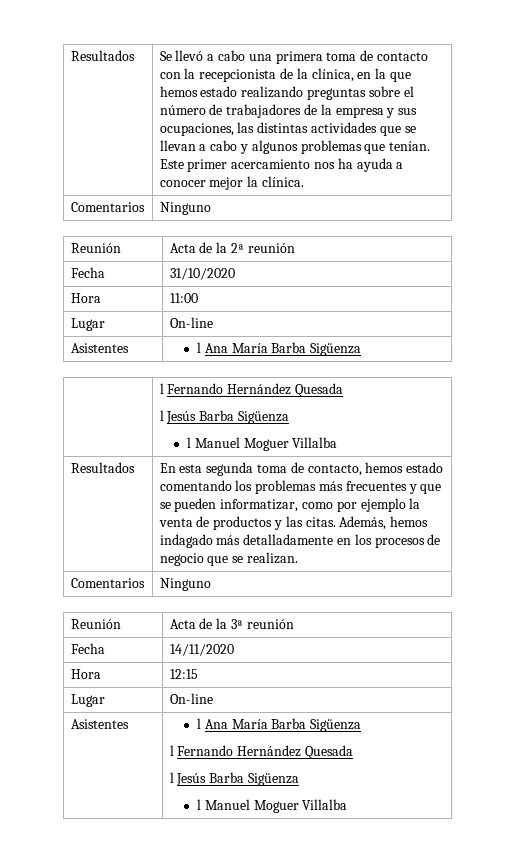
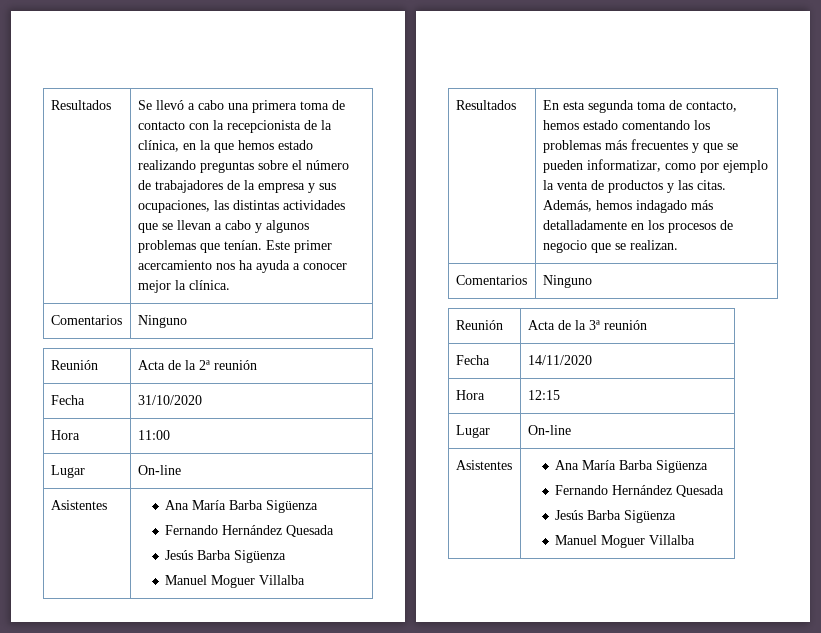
  Hora | 11:00
  Lugar | On-line
- Asistentes | l Ana María Barba Sigüenza
- | l Fernando Hernández Quesada
- l Jesús Barba Sigüenza
- l Manuel Moguer Villalba
+ Asistentes | Ana María Barba Sigüenza
+ Fernando Hernández Quesada
+ Jesús Barba Sigüenza
+ Manuel Moguer Villalba
  Hora | 12:15
  Lugar | On-line
- Asistentes | l Ana María Barba Sigüenza
- l Fernando Hernández Quesada
- l Jesús Barba Sigüenza
- l Manuel Moguer Villalba
+ Asistentes | Ana María Barba Sigüenza
+ Fernando Hernández Quesada
+ Jesús Barba Sigüenza
+ Manuel Moguer Villalba

